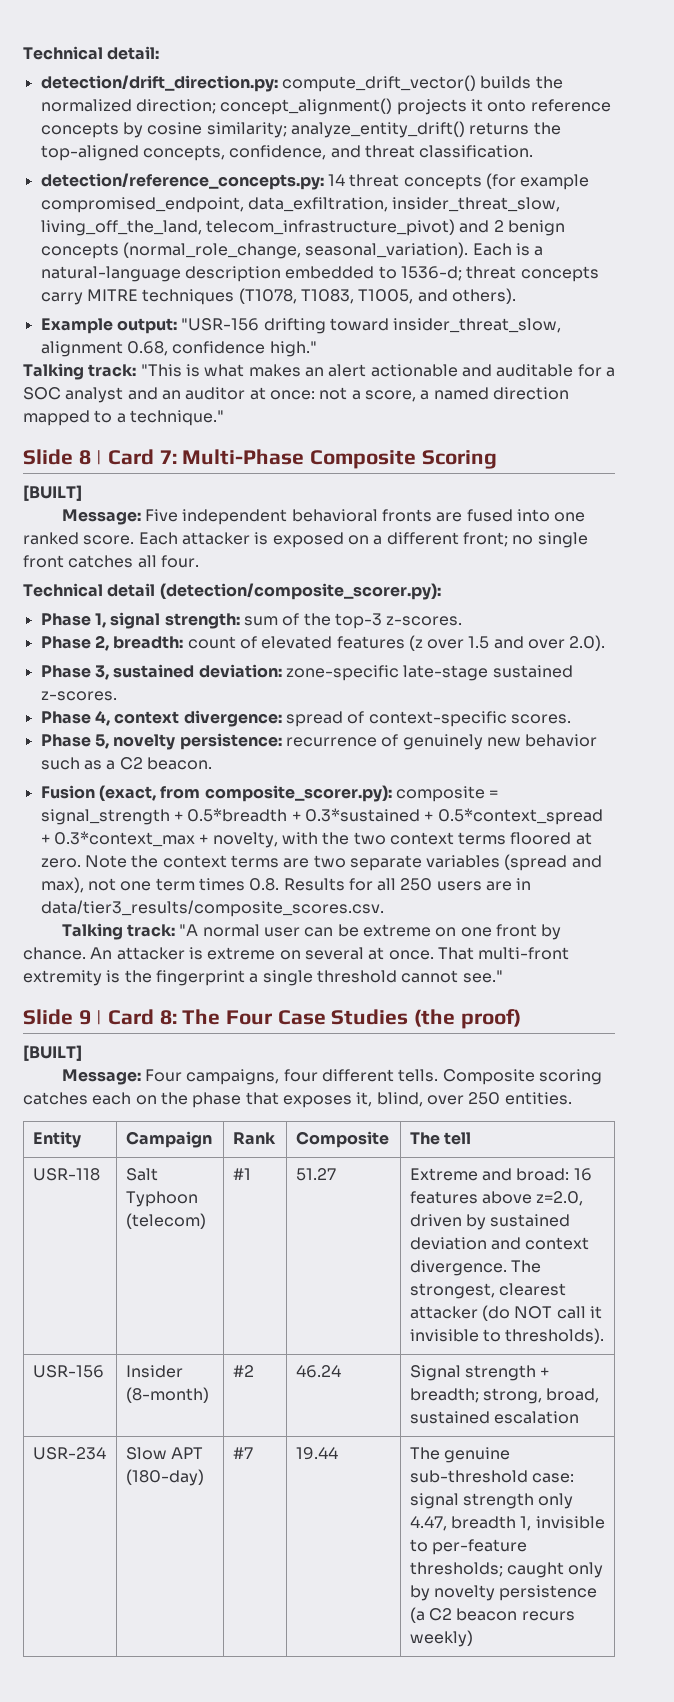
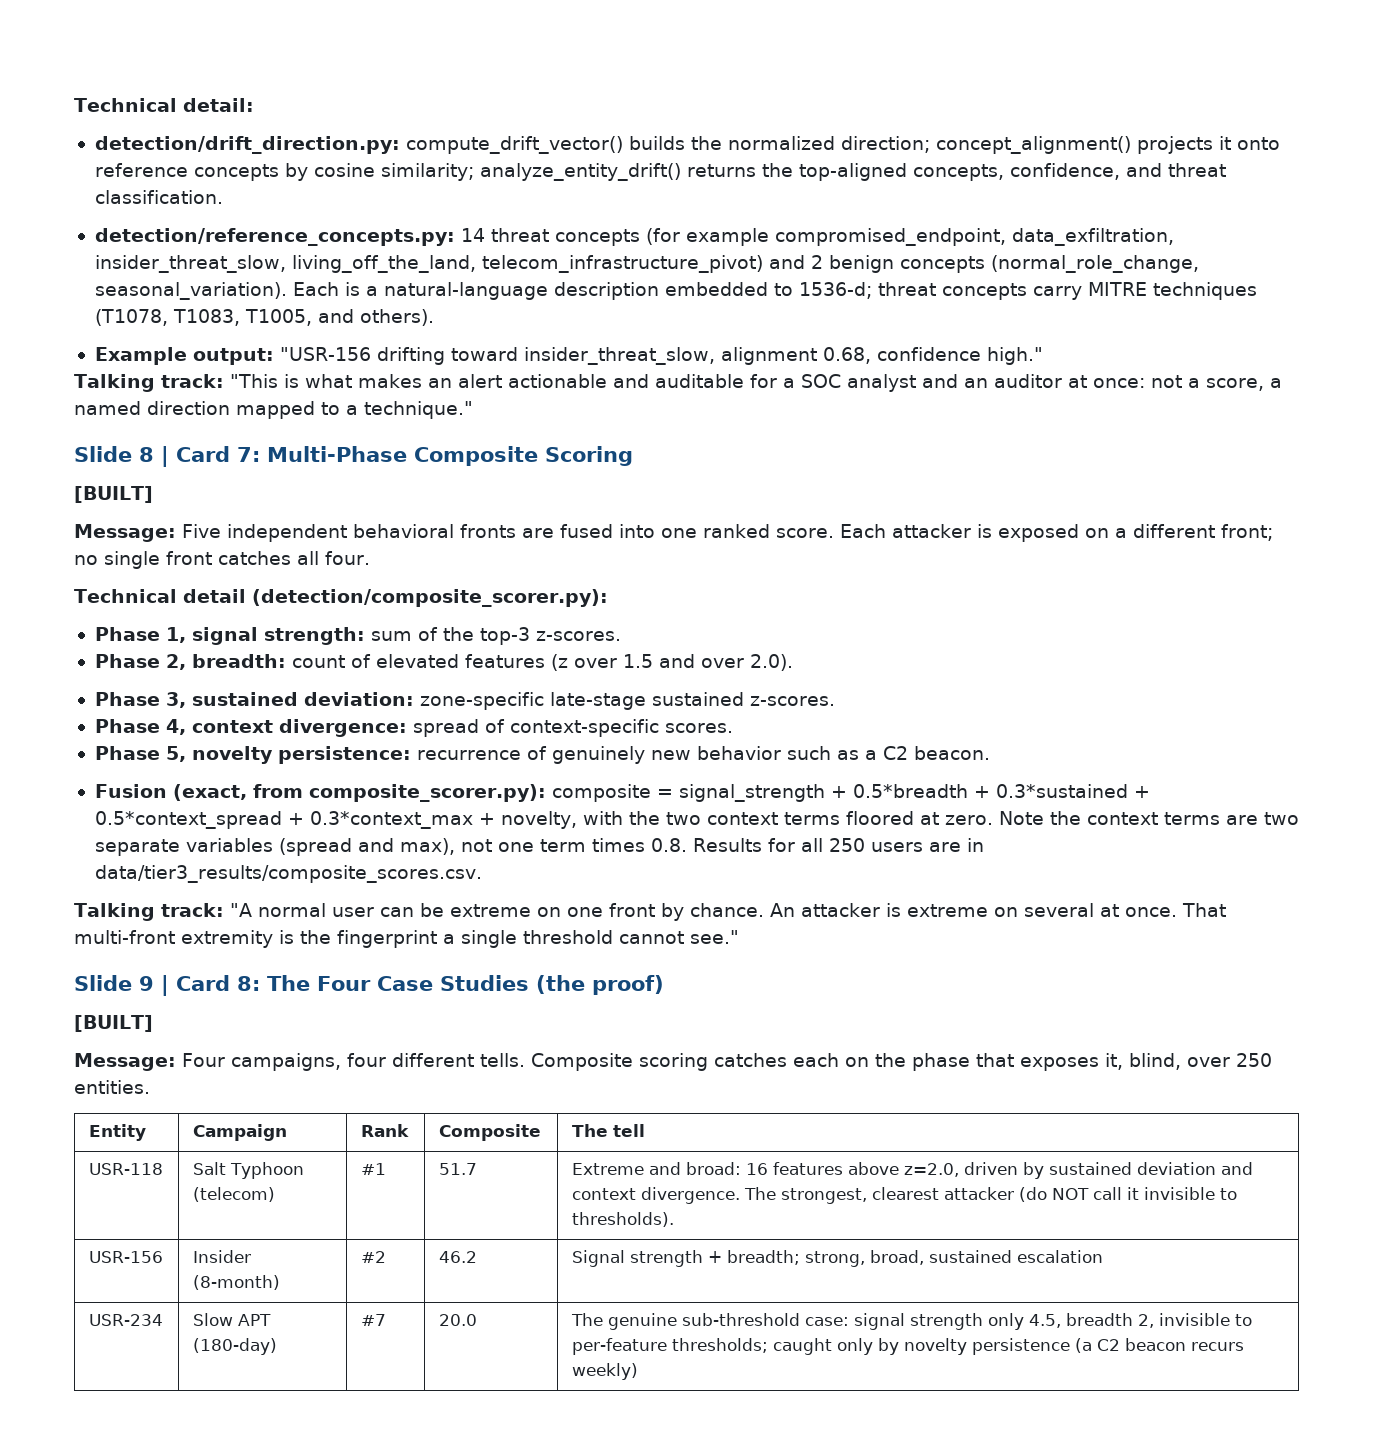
- USR-118 | Salt Typhoon (telecom) | #1 | 51.27 | Extreme and broad: 16 features above z=2.0, driven by sustained deviation and context divergence. The strongest, clearest attacker (do NOT call it invisible to thresholds).
+ USR-118 | Salt Typhoon (telecom) | #1 | 51.7 | Extreme and broad: 16 features above z=2.0, driven by sustained deviation and context divergence. The strongest, clearest attacker (do NOT call it invisible to thresholds).
- USR-156 | Insider (8-month) | #2 | 46.24 | Signal strength + breadth; strong, broad, sustained escalation
+ USR-156 | Insider (8-month) | #2 | 46.2 | Signal strength + breadth; strong, broad, sustained escalation
- USR-234 | Slow APT (180-day) | #7 | 19.44 | The genuine sub-threshold case: signal strength only 4.47, breadth 1, invisible to per-feature thresholds; caught only by novelty persistence (a C2 beacon recurs weekly)
+ USR-234 | Slow APT (180-day) | #7 | 20.0 | The genuine sub-threshold case: signal strength only 4.5, breadth 2, invisible to per-feature thresholds; caught only by novelty persistence (a C2 beacon recurs weekly)

